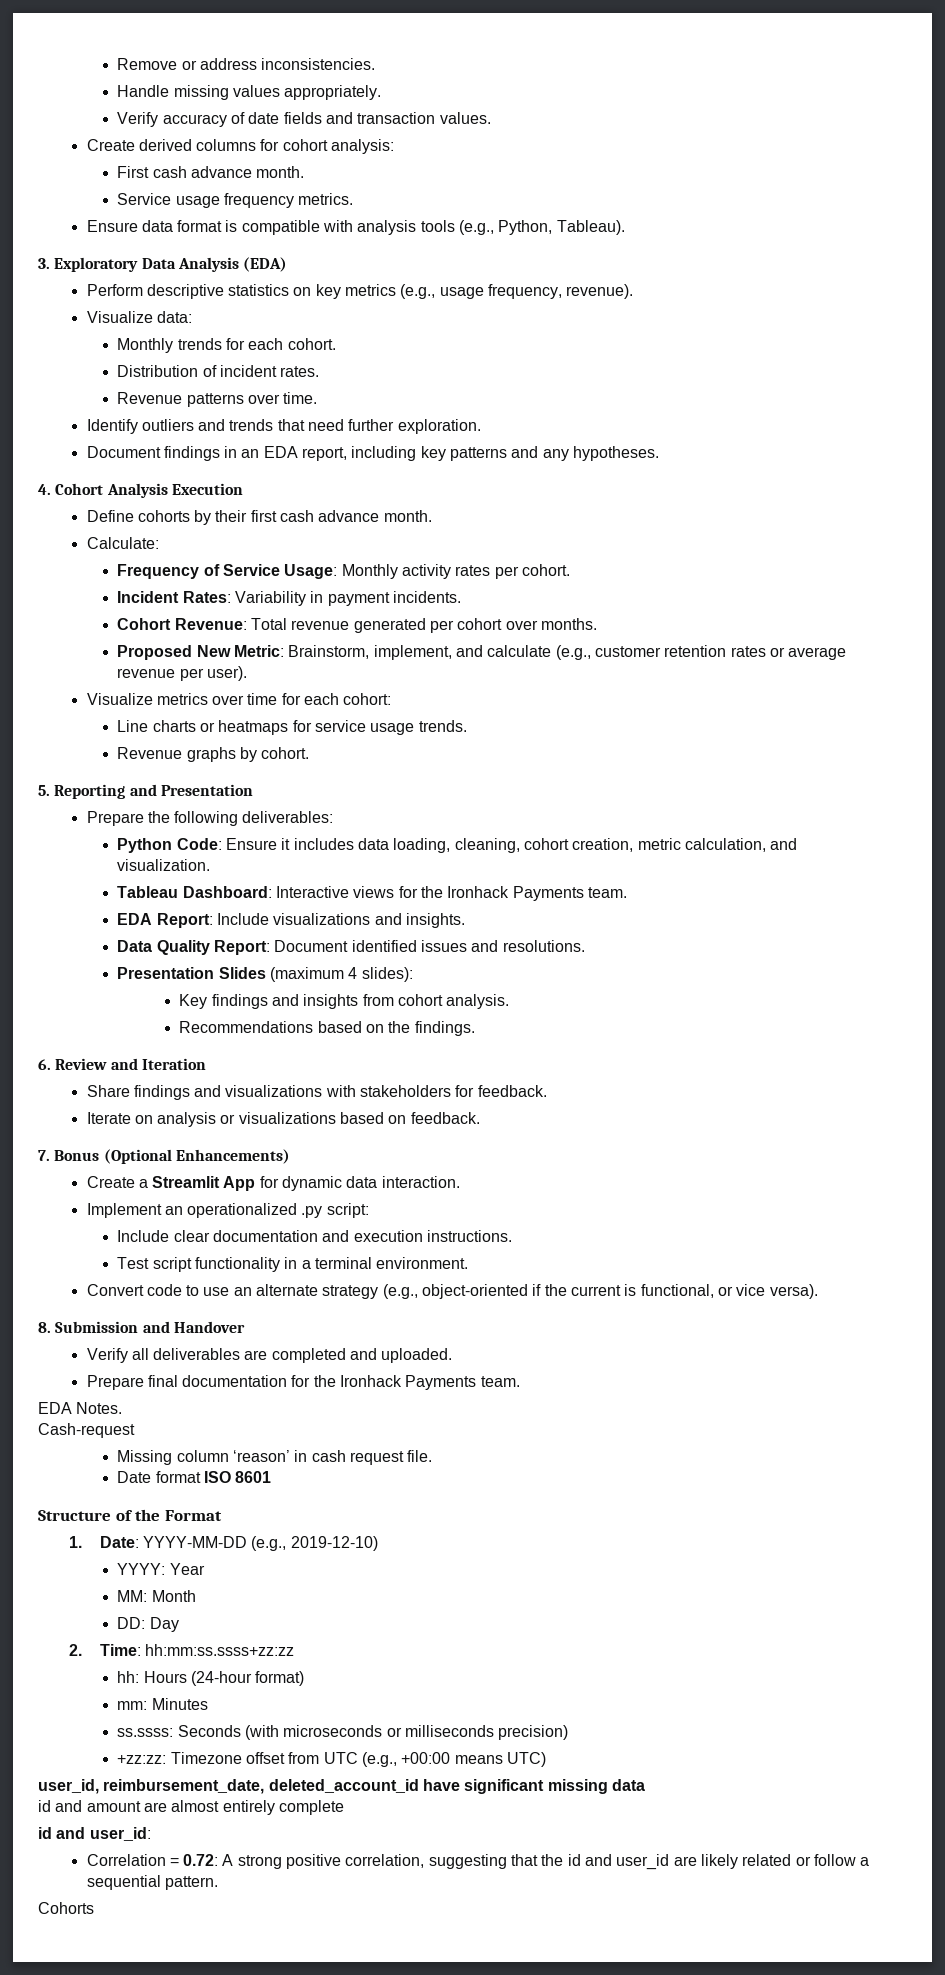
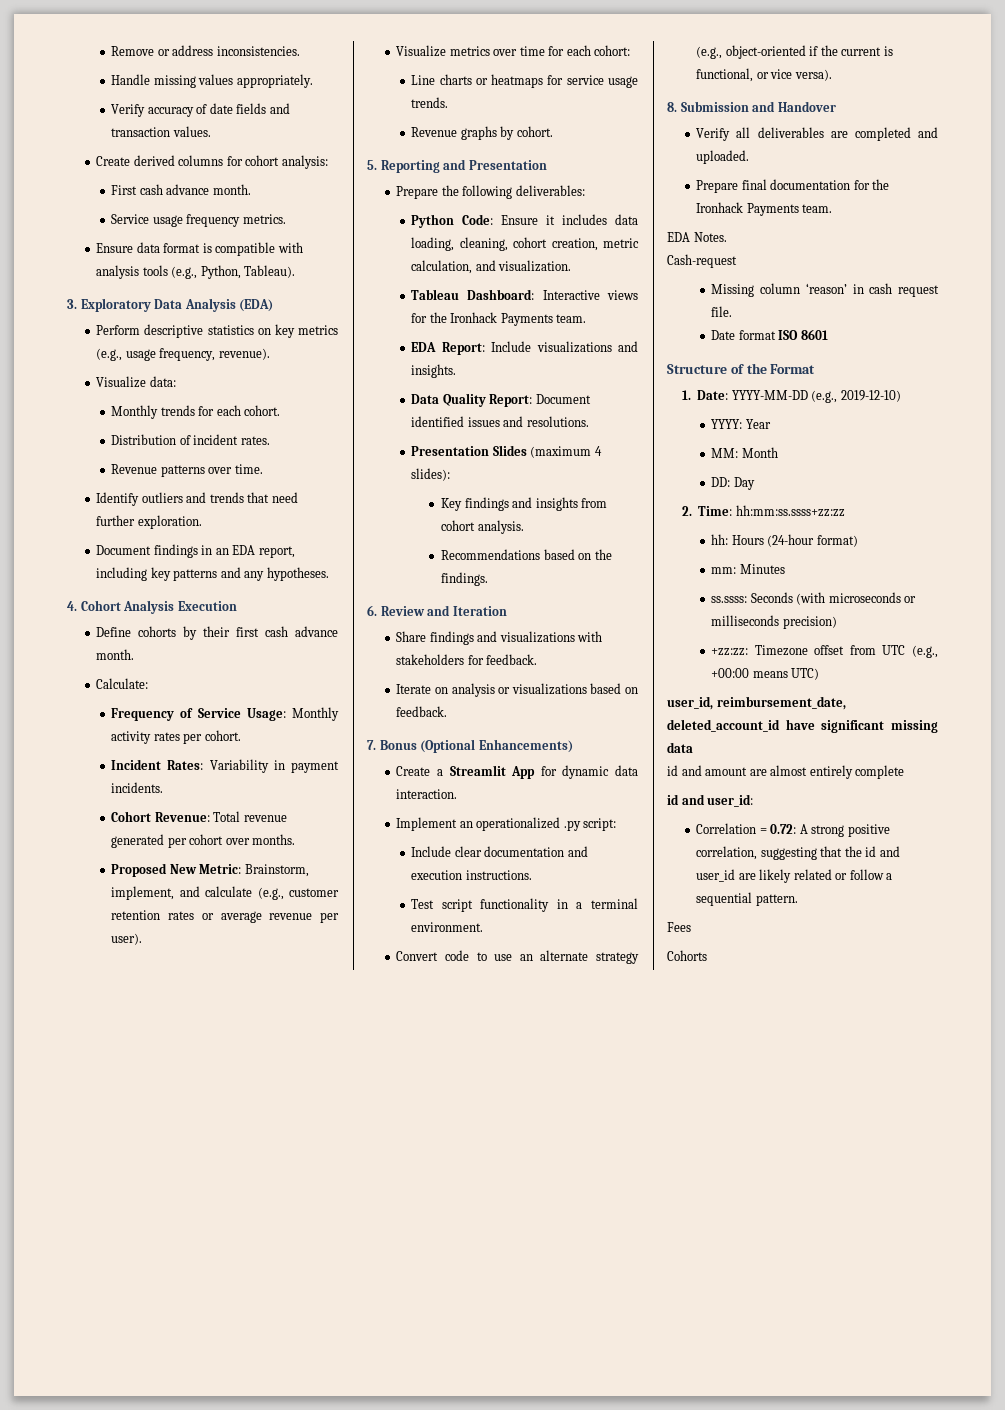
+ Fees

